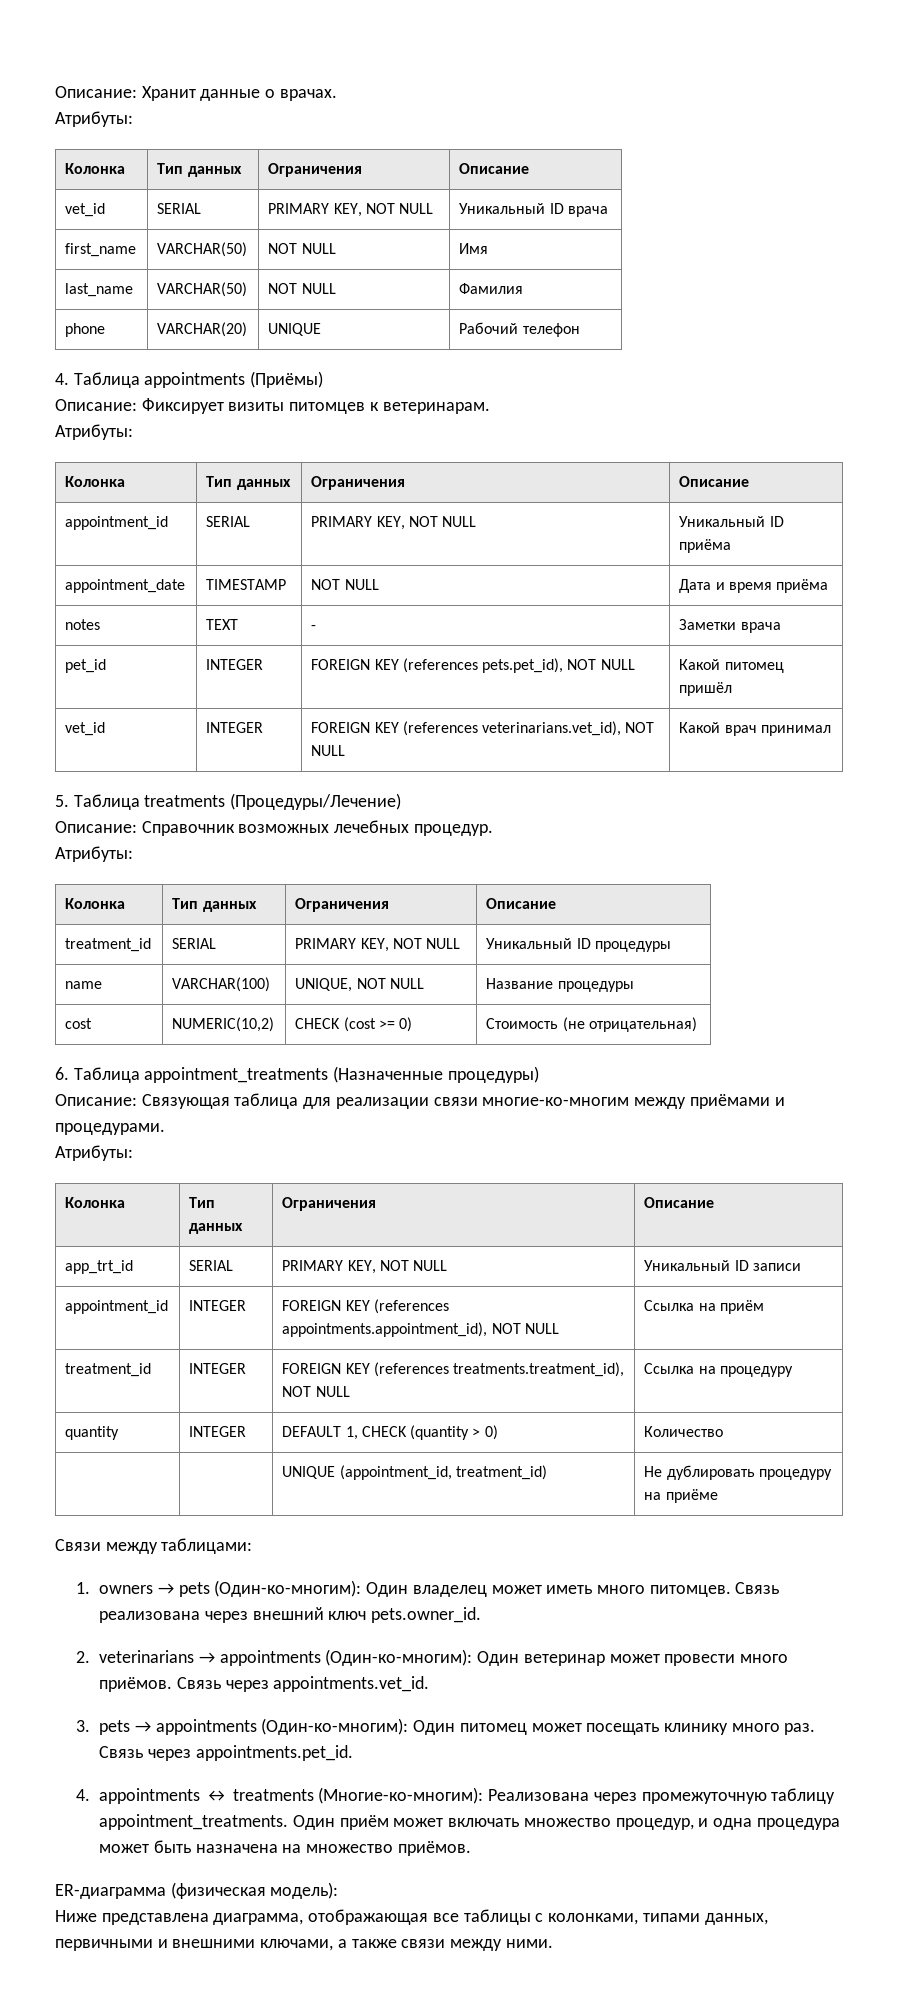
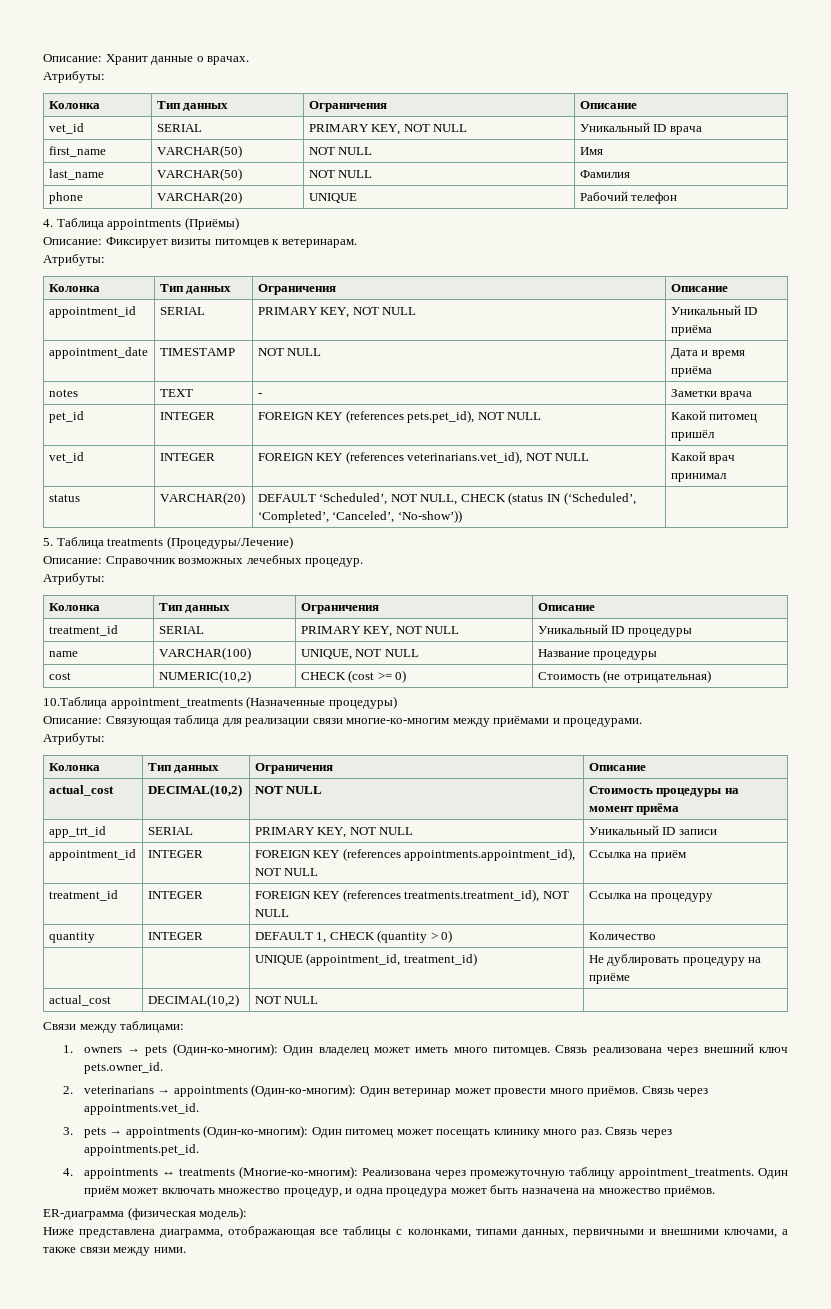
+ status | VARCHAR(20) | DEFAULT ‘Scheduled’, NOT NULL, CHECK (status IN (‘Scheduled’, ‘Completed’, ‘Canceled’, ‘No-show’)) |
- 6. Таблица appointment_treatments (Назначенные процедуры)
+ 10.Таблица appointment_treatments (Назначенные процедуры)
+ actual_cost | DECIMAL(10,2) | NOT NULL | Стоимость процедуры на момент приёма
  | | UNIQUE (appointment_id, treatment_id) | Не дублировать процедуру на приёме
+ actual_cost | DECIMAL(10,2) | NOT NULL |

